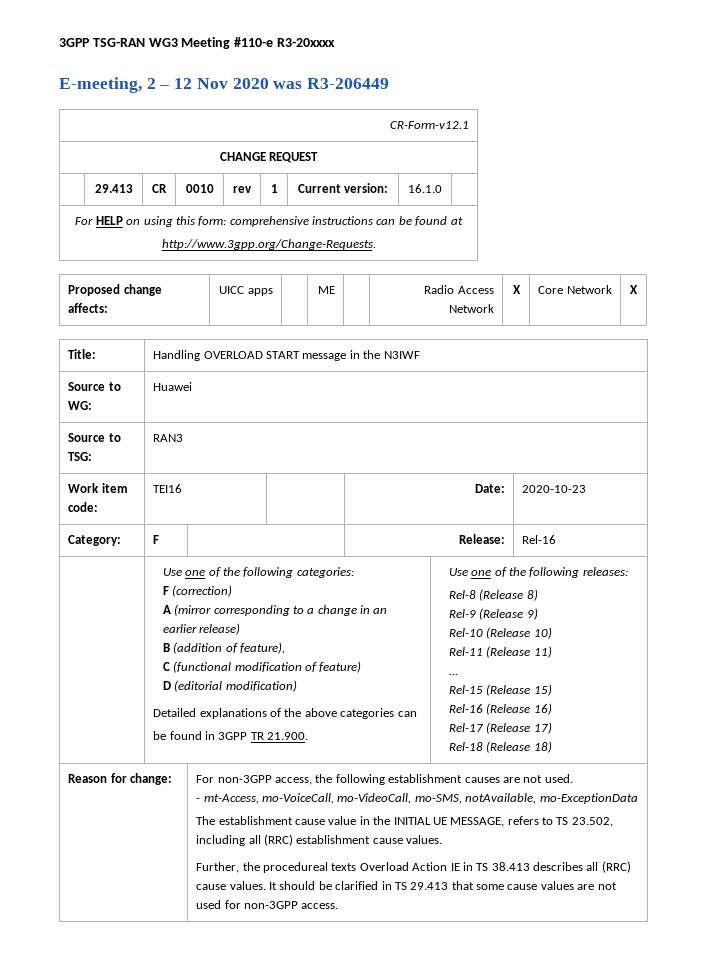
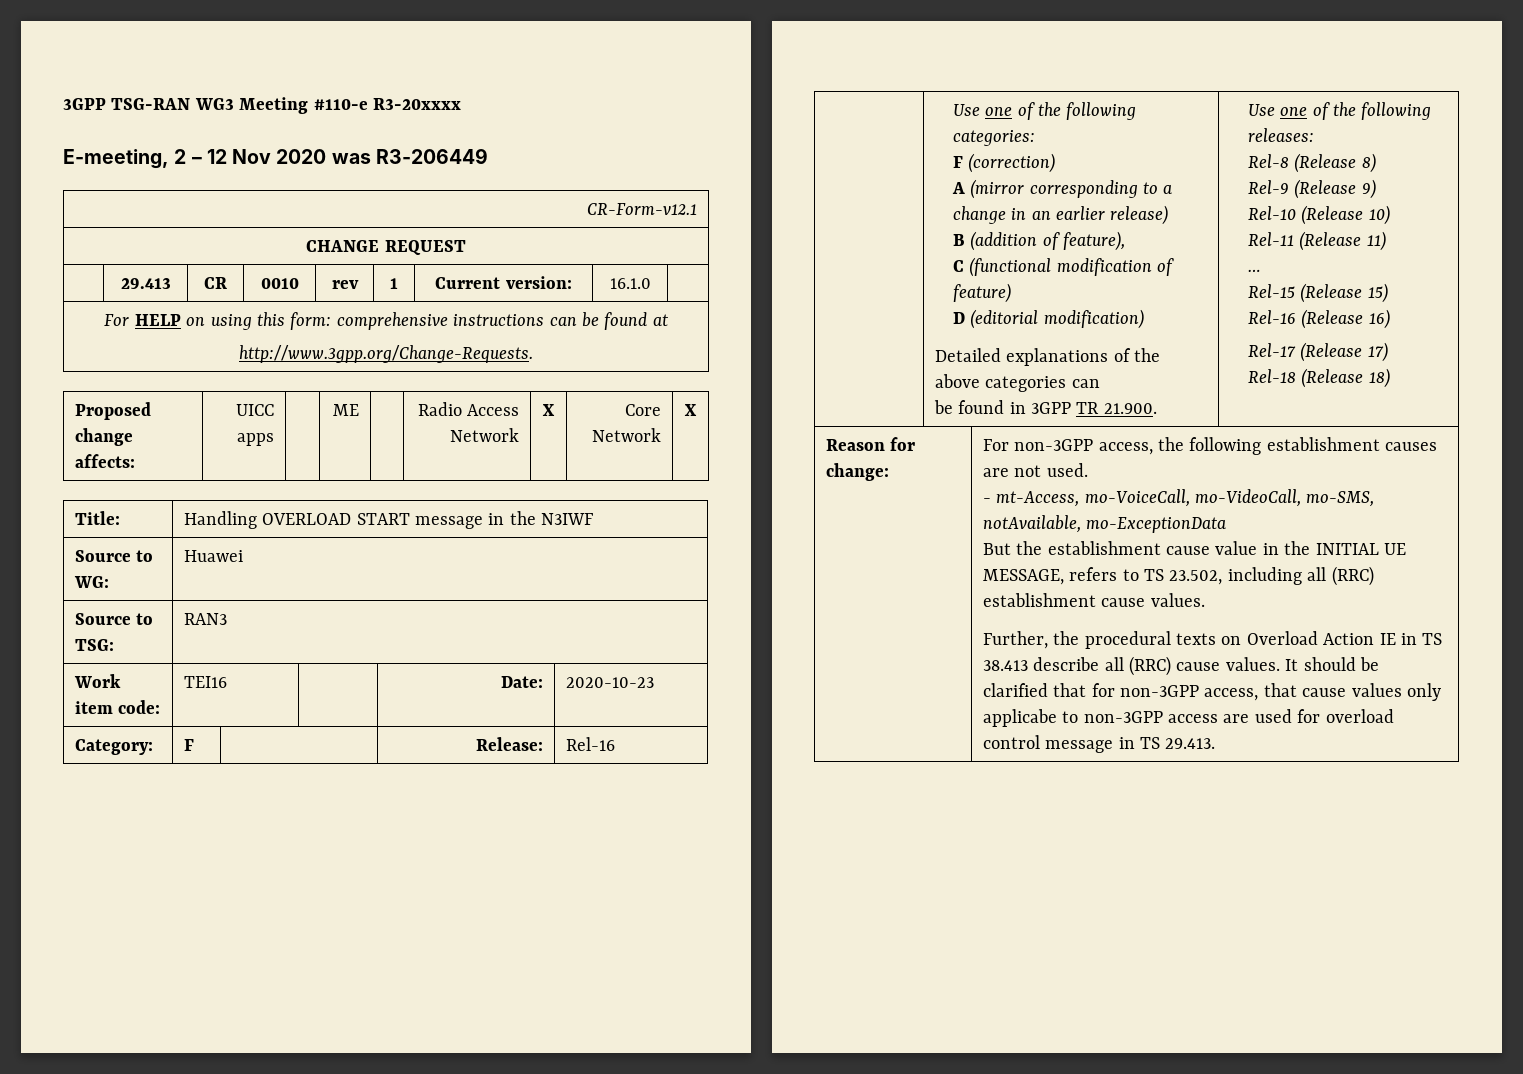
- The establishment cause value in the INITIAL UE MESSAGE, refers to TS 23.502, including all (RRC) establishment cause values.
+ But the establishment cause value in the INITIAL UE MESSAGE, refers to TS 23.502, including all (RRC) establishment cause values.
- Further, the procedureal texts Overload Action IE in TS 38.413 describes all (RRC) cause values.
+ Further, the procedural texts on Overload Action IE in TS 38.413 describe all (RRC) cause values.
- It should be clarified in TS 29.413 that some cause values are not used for non-3GPP access.
+ It should be clarified that for non-3GPP access, that cause values only applicabe to non-3GPP access are used for overload control message in TS 29.413.

